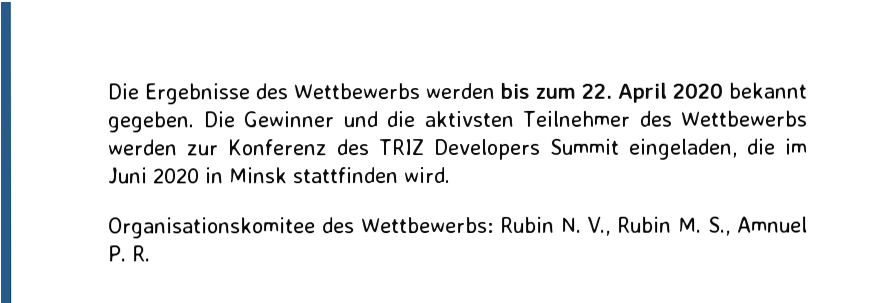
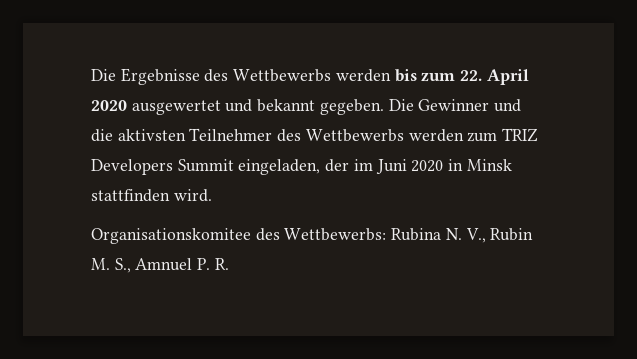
- Die Ergebnisse des Wettbewerbs werden bis zum 22. April 2020 bekannt gegeben.
+ Die Ergebnisse des Wettbewerbs werden bis zum 22. April 2020 ausgewertet und bekannt gegeben.
- Die Gewinner und die aktivsten Teilnehmer des Wettbewerbs werden zur Konferenz des TRIZ Developers Summit eingeladen, die im Juni 2020 in Minsk stattfinden wird.
+ Die Gewinner und die aktivsten Teilnehmer des Wettbewerbs werden zum TRIZ Developers Summit eingeladen, der im Juni 2020 in Minsk stattfinden wird.
- Organisationskomitee des Wettbewerbs: Rubin N. V., Rubin M. S., Amnuel P. R.
+ Organisationskomitee des Wettbewerbs: Rubina N. V., Rubin M. S., Amnuel P. R.

